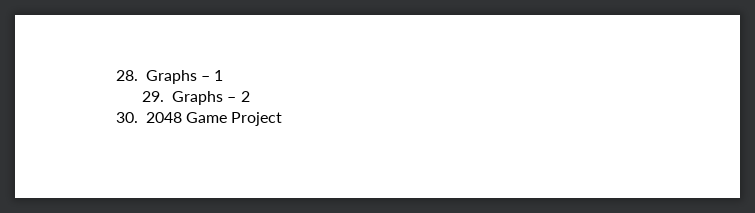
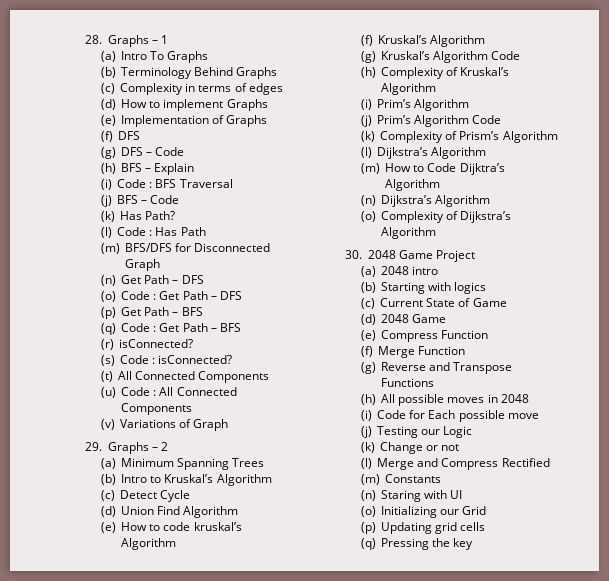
+ (a) Intro To Graphs
+ (b) Terminology Behind Graphs
+ (c) Complexity in terms of edges
+ (d) How to implement Graphs
+ (e) Implementation of Graphs
+ (f) DFS
+ (g) DFS – Code
+ (h) BFS – Explain
+ (i) Code : BFS Traversal
+ (j) BFS – Code
+ (k) Has Path?
+ (l) Code : Has Path
+ (m) BFS/DFS for Disconnected Graph
+ (n) Get Path – DFS
+ (o) Code : Get Path – DFS
+ (p) Get Path – BFS
+ (q) Code : Get Path – BFS
+ (r) isConnected?
+ (s) Code : isConnected?
+ (t) All Connected Components
+ (u) Code : All Connected Components
+ (v) Variations of Graph
  29. Graphs – 2
+ (a) Minimum Spanning Trees
+ (b) Intro to Kruskal’s Algorithm
+ (c) Detect Cycle
+ (d) Union Find Algorithm
+ (e) How to code kruskal’s Algorithm
+ (f) Kruskal’s Algorithm
+ (g) Kruskal’s Algorithm Code
+ (h) Complexity of Kruskal’s Algorithm
+ (i) Prim’s Algorithm
+ (j) Prim’s Algorithm Code
+ (k) Complexity of Prism’s Algorithm
+ (l) Dijkstra’s Algorithm
+ (m) How to Code Dijktra’s Algorithm
+ (n) Dijkstra’s Algorithm
+ (o) Complexity of Dijkstra’s Algorithm
  30. 2048 Game Project
+ (a) 2048 intro
+ (b) Starting with logics
+ (c) Current State of Game
+ (d) 2048 Game
+ (e) Compress Function
+ (f) Merge Function
+ (g) Reverse and Transpose Functions
+ (h) All possible moves in 2048
+ (i) Code for Each possible move
+ (j) Testing our Logic
+ (k) Change or not
+ (l) Merge and Compress Rectified
+ (m) Constants
+ (n) Staring with UI
+ (o) Initializing our Grid
+ (p) Updating grid cells
+ (q) Pressing the key

